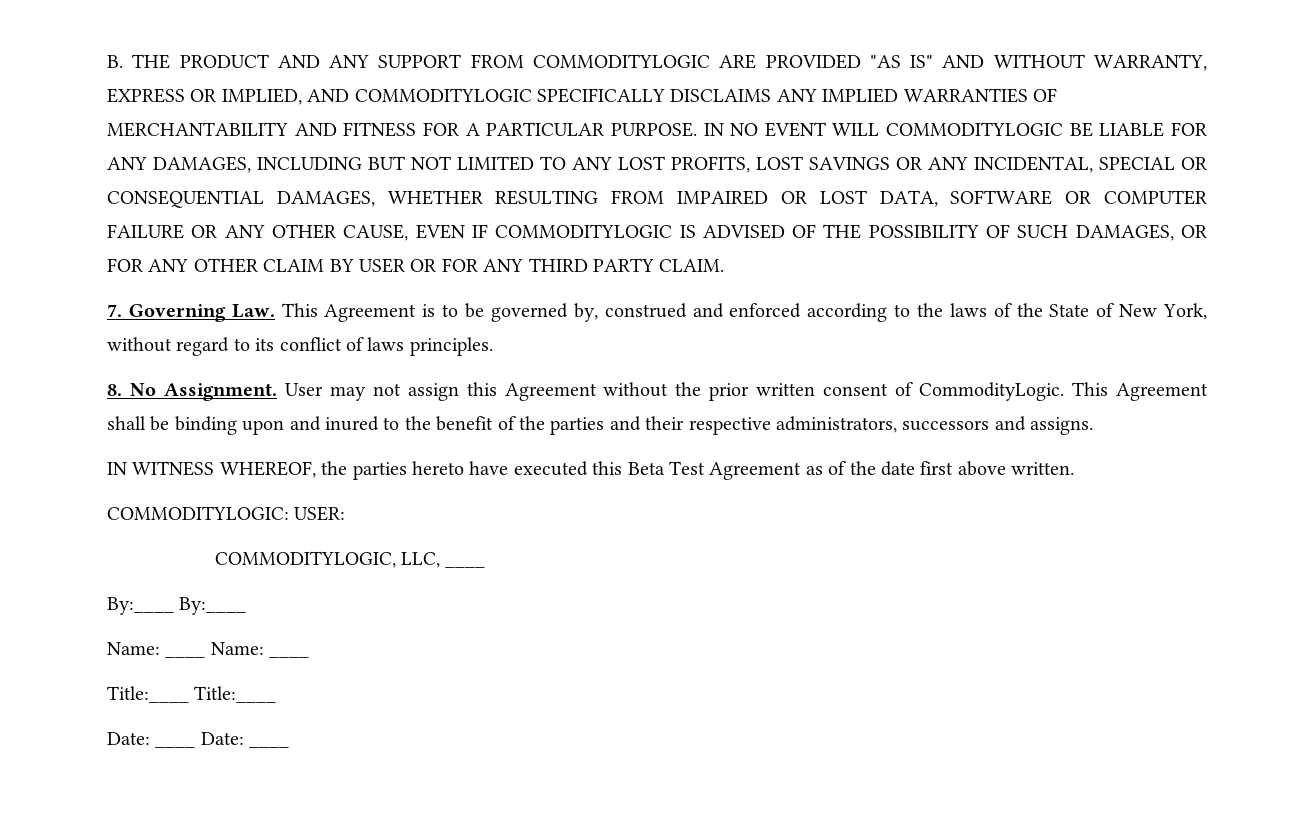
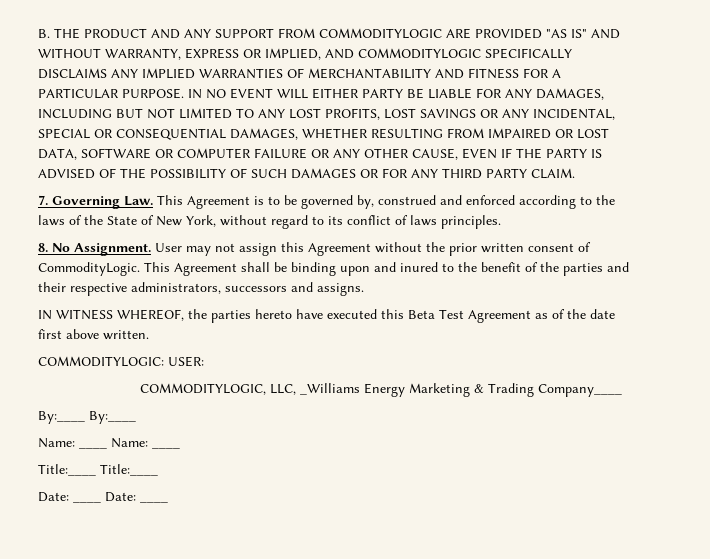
- IN NO EVENT WILL COMMODITYLOGIC BE LIABLE FOR ANY DAMAGES, INCLUDING BUT NOT LIMITED TO ANY LOST PROFITS, LOST SAVINGS OR ANY INCIDENTAL, SPECIAL OR CONSEQUENTIAL DAMAGES, WHETHER RESULTING FROM IMPAIRED OR LOST DATA, SOFTWARE OR COMPUTER FAILURE OR ANY OTHER CAUSE, EVEN IF COMMODITYLOGIC IS ADVISED OF THE POSSIBILITY OF SUCH DAMAGES, OR FOR ANY OTHER CLAIM BY USER OR FOR ANY THIRD PARTY CLAIM.
+ IN NO EVENT WILL EITHER PARTY BE LIABLE FOR ANY DAMAGES, INCLUDING BUT NOT LIMITED TO ANY LOST PROFITS, LOST SAVINGS OR ANY INCIDENTAL, SPECIAL OR CONSEQUENTIAL DAMAGES, WHETHER RESULTING FROM IMPAIRED OR LOST DATA, SOFTWARE OR COMPUTER FAILURE OR ANY OTHER CAUSE, EVEN IF THE PARTY IS ADVISED OF THE POSSIBILITY OF SUCH DAMAGES OR FOR ANY THIRD PARTY CLAIM.
- COMMODITYLOGIC, LLC, ____
+ COMMODITYLOGIC, LLC, _Williams Energy Marketing & Trading Company____

